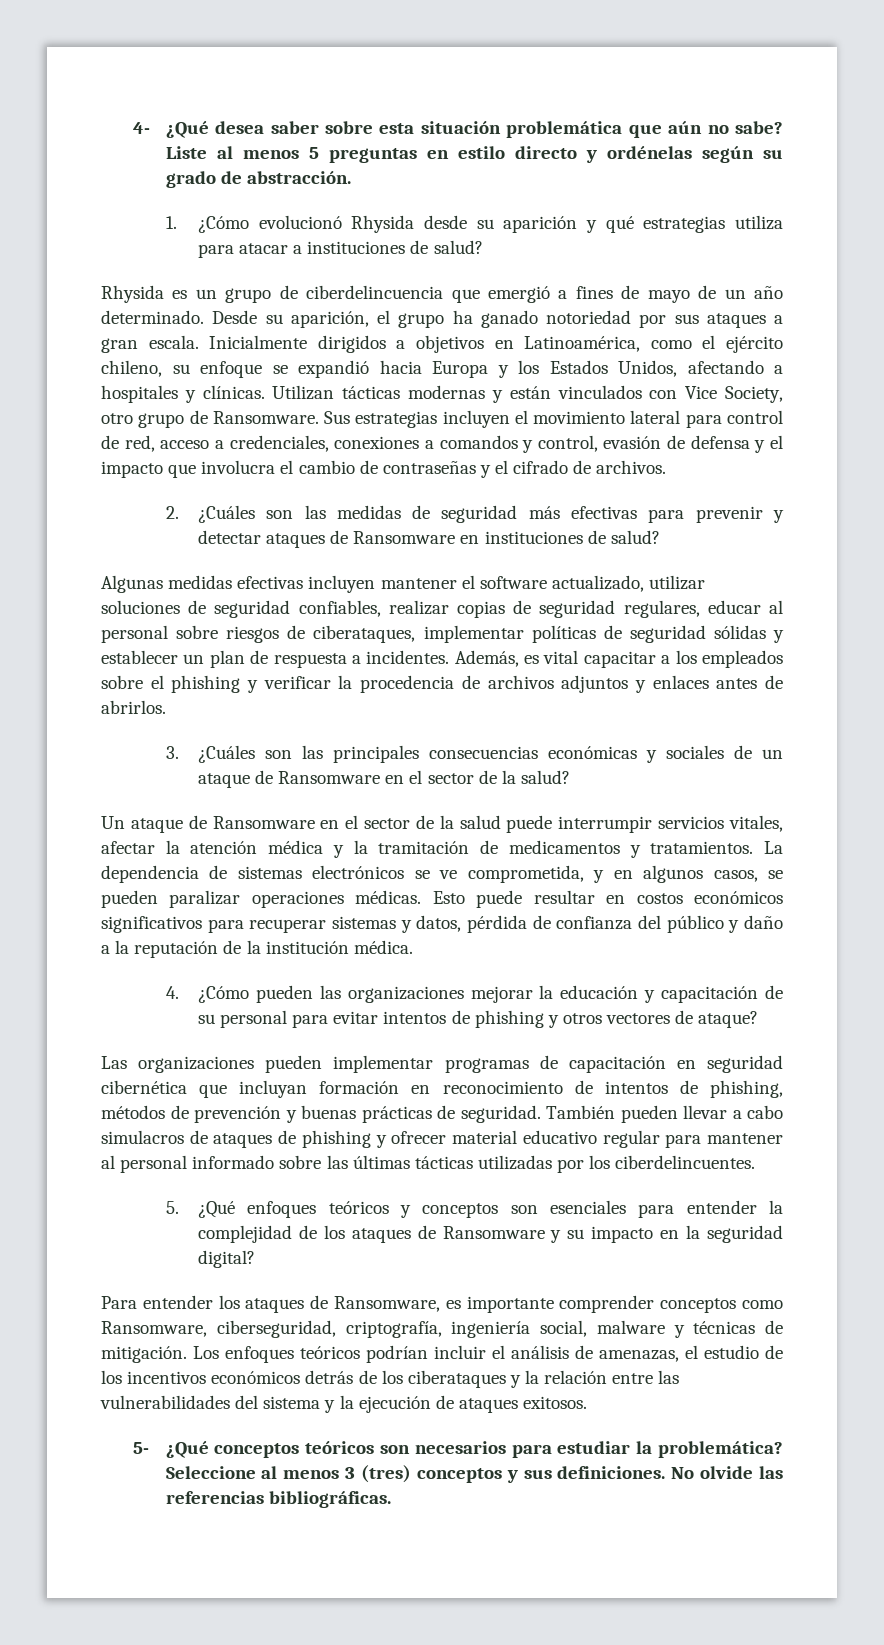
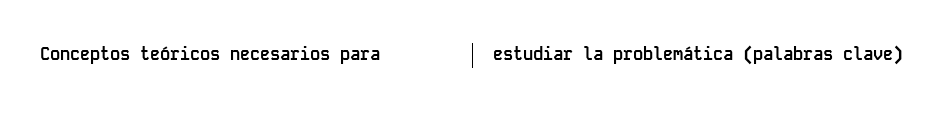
- 4- ¿Qué desea saber sobre esta situación problemática que aún no sabe? Liste al menos 5 preguntas en estilo directo y ordénelas según su grado de abstracción.
- 1. ¿Cómo evolucionó Rhysida desde su aparición y qué estrategias utiliza para atacar a instituciones de salud?
- Rhysida es un grupo de ciberdelincuencia que emergió a fines de mayo de un año determinado. Desde su aparición, el grupo ha ganado notoriedad por sus ataques a gran escala. Inicialmente dirigidos a objetivos en Latinoamérica, como el ejército chileno, su enfoque se expandió hacia Europa y los Estados Unidos, afectando a hospitales y clínicas. Utilizan tácticas modernas y están vinculados con Vice Society, otro grupo de Ransomware. Sus estrategias incluyen el movimiento lateral para control de red, acceso a credenciales, conexiones a comandos y control, evasión de defensa y el impacto que involucra el cambio de contraseñas y el cifrado de archivos.
- 2. ¿Cuáles son las medidas de seguridad más efectivas para prevenir y detectar ataques de Ransomware en instituciones de salud?
- Algunas medidas efectivas incluyen mantener el software actualizado, utilizar soluciones de seguridad confiables, realizar copias de seguridad regulares, educar al personal sobre riesgos de ciberataques, implementar políticas de seguridad sólidas y establecer un plan de respuesta a incidentes. Además, es vital capacitar a los empleados sobre el phishing y verificar la procedencia de archivos adjuntos y enlaces antes de abrirlos.
- 3. ¿Cuáles son las principales consecuencias económicas y sociales de un ataque de Ransomware en el sector de la salud?
- Un ataque de Ransomware en el sector de la salud puede interrumpir servicios vitales, afectar la atención médica y la tramitación de medicamentos y tratamientos. La dependencia de sistemas electrónicos se ve comprometida, y en algunos casos, se pueden paralizar operaciones médicas. Esto puede resultar en costos económicos significativos para recuperar sistemas y datos, pérdida de confianza del público y daño a la reputación de la institución médica.
- 4. ¿Cómo pueden las organizaciones mejorar la educación y capacitación de su personal para evitar intentos de phishing y otros vectores de ataque?
- Las organizaciones pueden implementar programas de capacitación en seguridad cibernética que incluyan formación en reconocimiento de intentos de phishing, métodos de prevención y buenas prácticas de seguridad. También pueden llevar a cabo simulacros de ataques de phishing y ofrecer material educativo regular para mantener al personal informado sobre las últimas tácticas utilizadas por los ciberdelincuentes.
- 5. ¿Qué enfoques teóricos y conceptos son esenciales para entender la complejidad de los ataques de Ransomware y su impacto en la seguridad digital?
- Para entender los ataques de Ransomware, es importante comprender conceptos como Ransomware, ciberseguridad, criptografía, ingeniería social, malware y técnicas de mitigación. Los enfoques teóricos podrían incluir el análisis de amenazas, el estudio de los incentivos económicos detrás de los ciberataques y la relación entre las vulnerabilidades del sistema y la ejecución de ataques exitosos.
- 5- ¿Qué conceptos teóricos son necesarios para estudiar la problemática? Seleccione al menos 3 (tres) conceptos y sus definiciones. No olvide las referencias bibliográficas.
+ Conceptos teóricos necesarios para estudiar la problemática (palabras clave)

